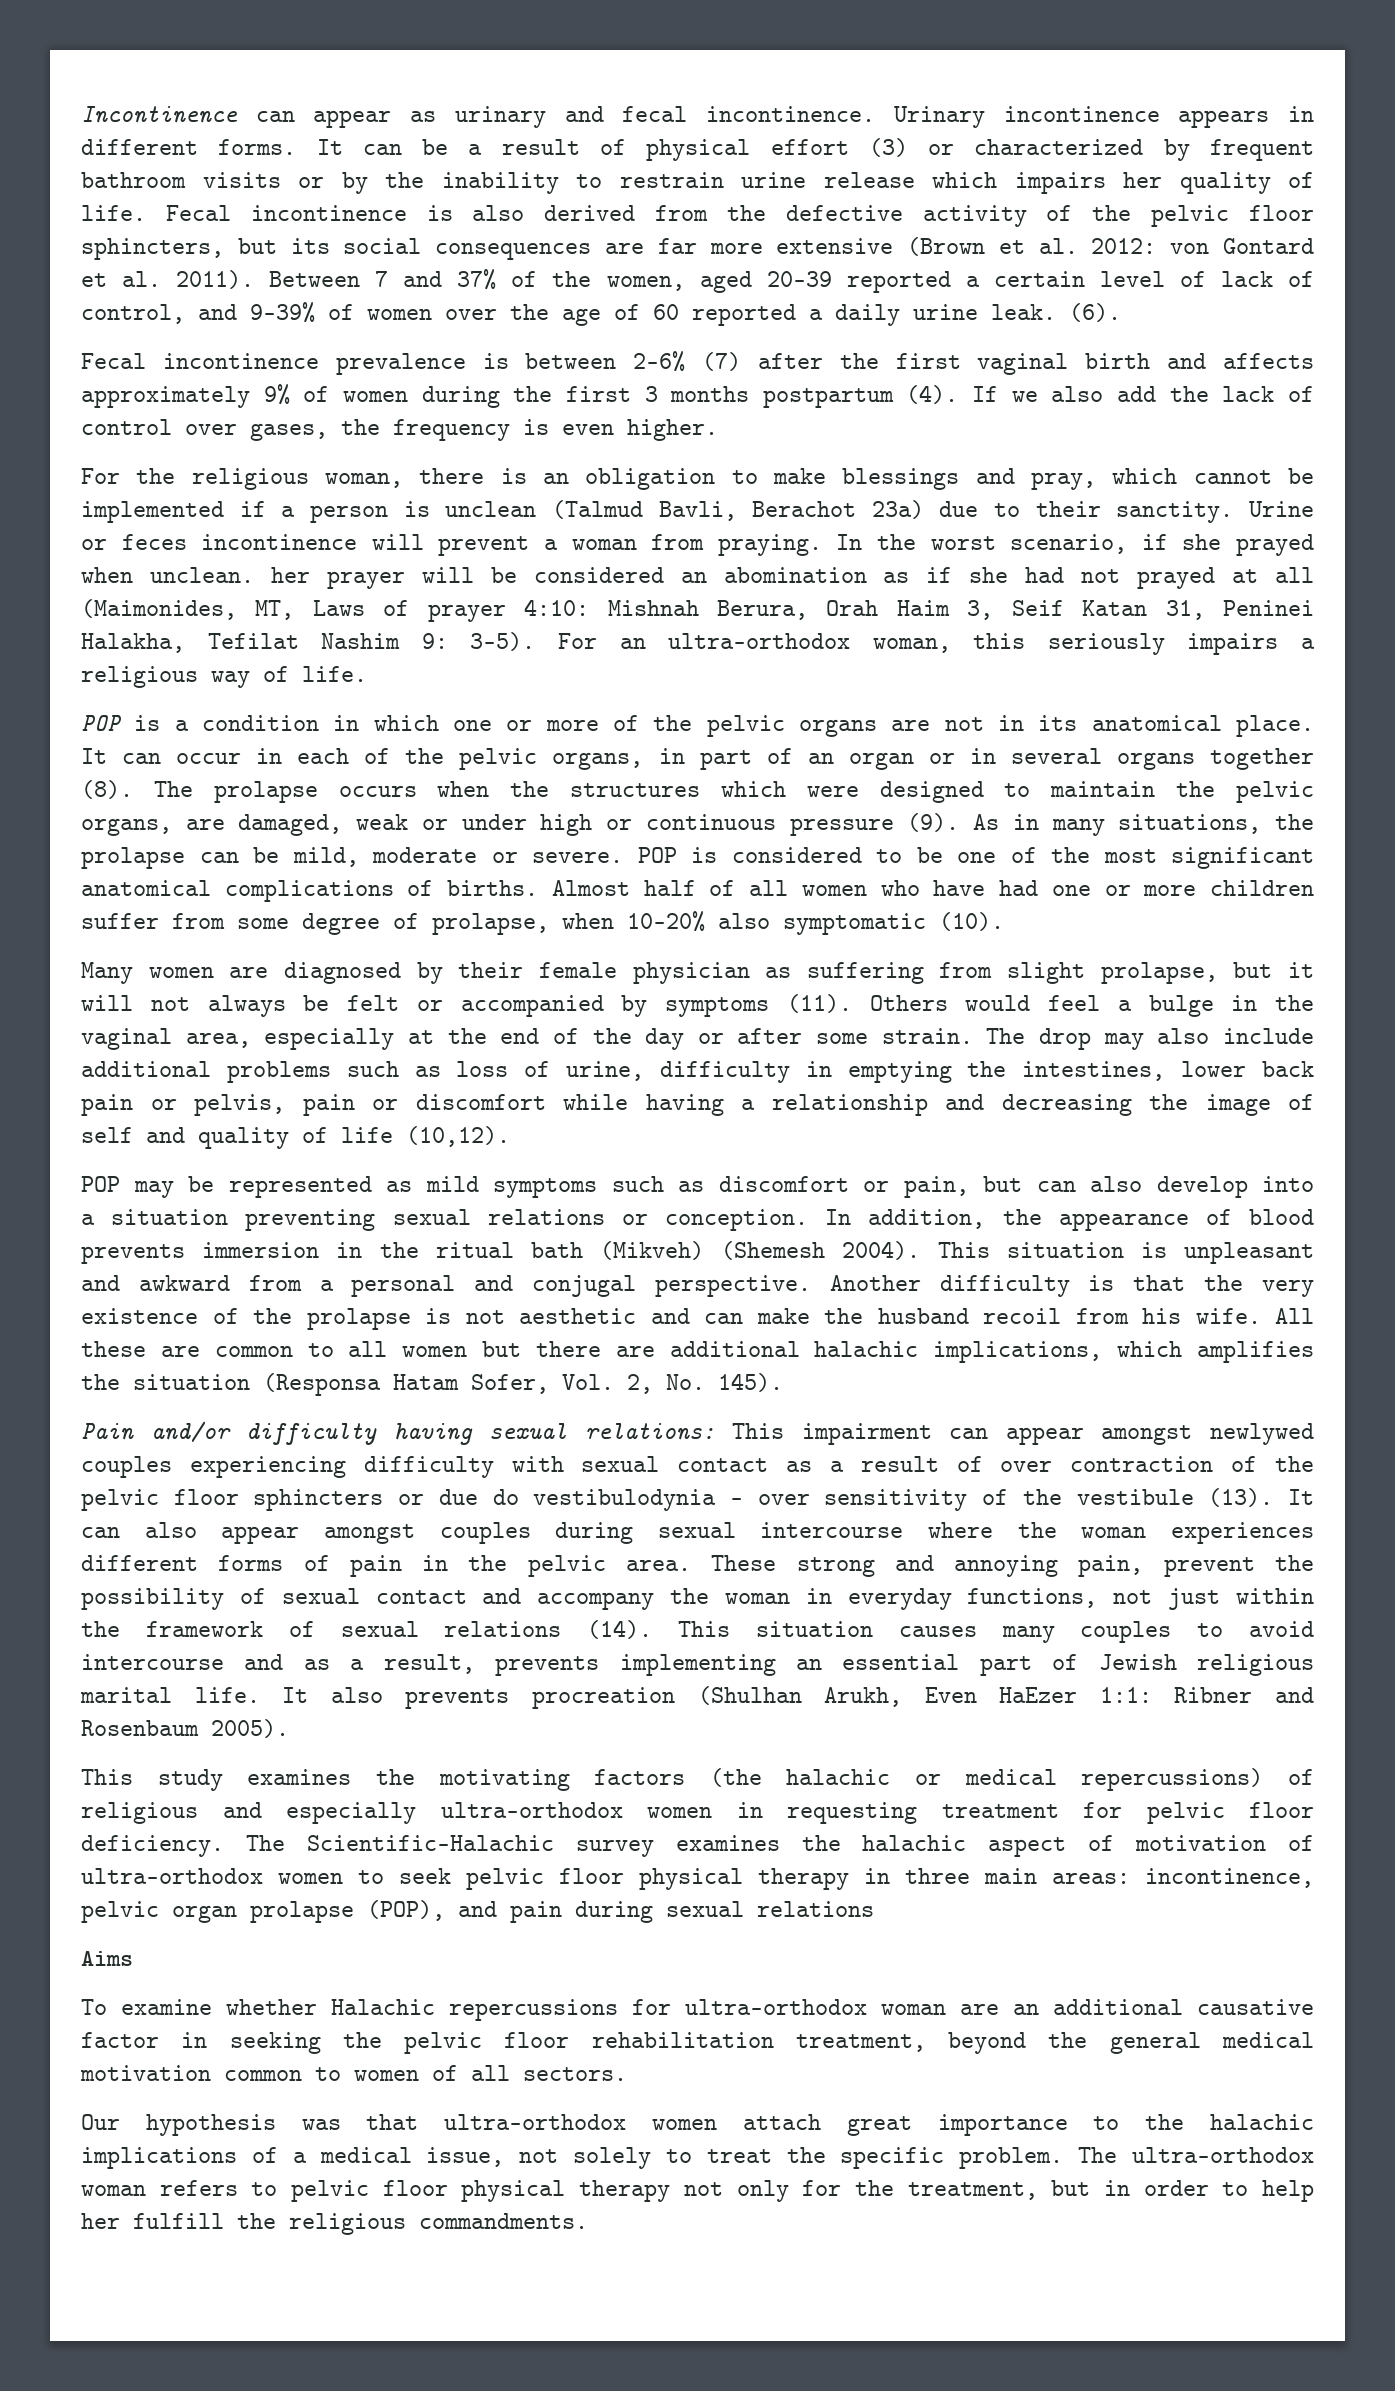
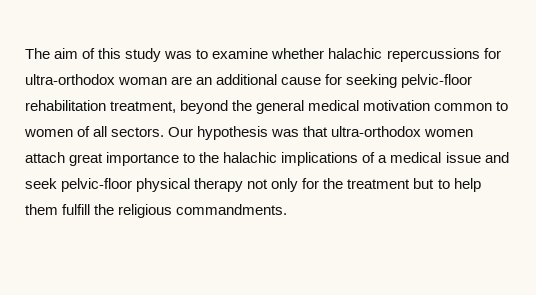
- Incontinence can appear as urinary and fecal incontinence. Urinary incontinence appears in different forms. It can be a result of physical effort (3) or characterized by frequent bathroom visits or by the inability to restrain urine release which impairs her quality of life. Fecal incontinence is also derived from the defective activity of the pelvic floor sphincters, but its social consequences are far more extensive (Brown et al. 2012: von Gontard et al. 2011). Between 7 and 37% of the women, aged 20-39 reported a certain level of lack of control, and 9-39% of women over the age of 60 reported a daily urine leak. (6).
- Fecal incontinence prevalence is between 2-6% (7) after the first vaginal birth and affects approximately 9% of women during the first 3 months postpartum (4). If we also add the lack of control over gases, the frequency is even higher.
- For the religious woman, there is an obligation to make blessings and pray, which cannot be implemented if a person is unclean (Talmud Bavli, Berachot 23a) due to their sanctity. Urine or feces incontinence will prevent a woman from praying. In the worst scenario, if she prayed when unclean. her prayer will be considered an abomination as if she had not prayed at all (Maimonides, MT, Laws of prayer 4:10: Mishnah Berura, Orah Haim 3, Seif Katan 31, Peninei Halakha, Tefilat Nashim 9: 3-5). For an ultra-orthodox woman, this seriously impairs a religious way of life.
- POP is a condition in which one or more of the pelvic organs are not in its anatomical place. It can occur in each of the pelvic organs, in part of an organ or in several organs together (8). The prolapse occurs when the structures which were designed to maintain the pelvic organs, are damaged, weak or under high or continuous pressure (9). As in many situations, the prolapse can be mild, moderate or severe. POP is considered to be one of the most significant anatomical complications of births. Almost half of all women who have had one or more children suffer from some degree of prolapse, when 10-20% also symptomatic (10).
- Many women are diagnosed by their female physician as suffering from slight prolapse, but it will not always be felt or accompanied by symptoms (11). Others would feel a bulge in the vaginal area, especially at the end of the day or after some strain. The drop may also include additional problems such as loss of urine, difficulty in emptying the intestines, lower back pain or pelvis, pain or discomfort while having a relationship and decreasing the image of self and quality of life (10,12).
- POP may be represented as mild symptoms such as discomfort or pain, but can also develop into a situation preventing sexual relations or conception. In addition, the appearance of blood prevents immersion in the ritual bath (Mikveh) (Shemesh 2004). This situation is unpleasant and awkward from a personal and conjugal perspective. Another difficulty is that the very existence of the prolapse is not aesthetic and can make the husband recoil from his wife. All these are common to all women but there are additional halachic implications, which amplifies the situation (Responsa Hatam Sofer, Vol. 2, No. 145).
- Pain and/or difficulty having sexual relations: This impairment can appear amongst newlywed couples experiencing difficulty with sexual contact as a result of over contraction of the pelvic floor sphincters or due do vestibulodynia – over sensitivity of the vestibule (13). It can also appear amongst couples during sexual intercourse where the woman experiences different forms of pain in the pelvic area. These strong and annoying pain, prevent the possibility of sexual contact and accompany the woman in everyday functions, not just within the framework of sexual relations (14). This situation causes many couples to avoid intercourse and as a result, prevents implementing an essential part of Jewish religious marital life. It also prevents procreation (Shulhan Arukh, Even HaEzer 1:1: Ribner and Rosenbaum 2005).
- This study examines the motivating factors (the halachic or medical repercussions) of religious and especially ultra-orthodox women in requesting treatment for pelvic floor deficiency. The Scientific-Halachic survey examines the halachic aspect of motivation of ultra-orthodox women to seek pelvic floor physical therapy in three main areas: incontinence, pelvic organ prolapse (POP), and pain during sexual relations
- Aims
- To examine whether Halachic repercussions for ultra-orthodox woman are an additional causative factor in seeking the pelvic floor rehabilitation treatment, beyond the general medical motivation common to women of all sectors.
- Our hypothesis was that ultra-orthodox women attach great importance to the halachic implications of a medical issue, not solely to treat the specific problem. The ultra-orthodox woman refers to pelvic floor physical therapy not only for the treatment, but in order to help her fulfill the religious commandments.
+ The aim of this study was to examine whether halachic repercussions for ultra-orthodox woman are an additional cause for seeking pelvic-floor rehabilitation treatment, beyond the general medical motivation common to women of all sectors. Our hypothesis was that ultra-orthodox women attach great importance to the halachic implications of a medical issue and seek pelvic-floor physical therapy not only for the treatment but to help them fulfill the religious commandments.

